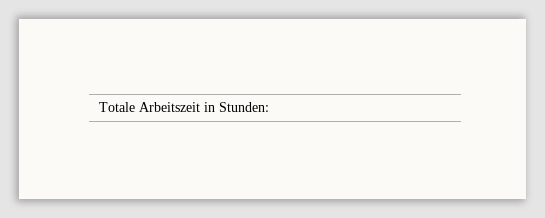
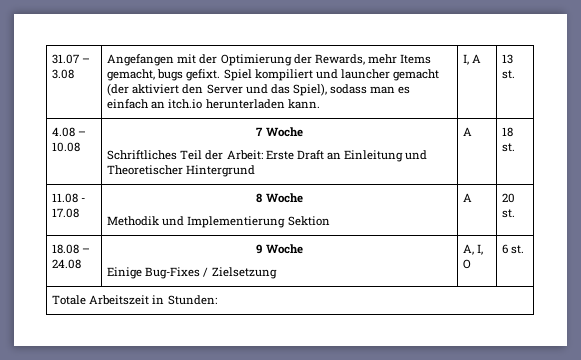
+ 31.07 – 3.08 | Angefangen mit der Optimierung der Rewards, mehr Items gemacht, bugs gefixt. Spiel kompiliert und launcher gemacht (der aktiviert den Server und das Spiel), sodass man es einfach an itch.io herunterladen kann. | I, A | 13 st.
+ 4.08 – 10.08 | 7 Woche
+ Schriftliches Teil der Arbeit: Erste Draft an Einleitung und Theoretischer Hintergrund | A | 18 st.
+ 11.08 - 17.08 | 8 Woche
+ Methodik und Implementierung Sektion | A | 20 st.
+ 18.08 – 24.08 | 9 Woche
+ Einige Bug-Fixes / Zielsetzung | A, I, O | 6 st.

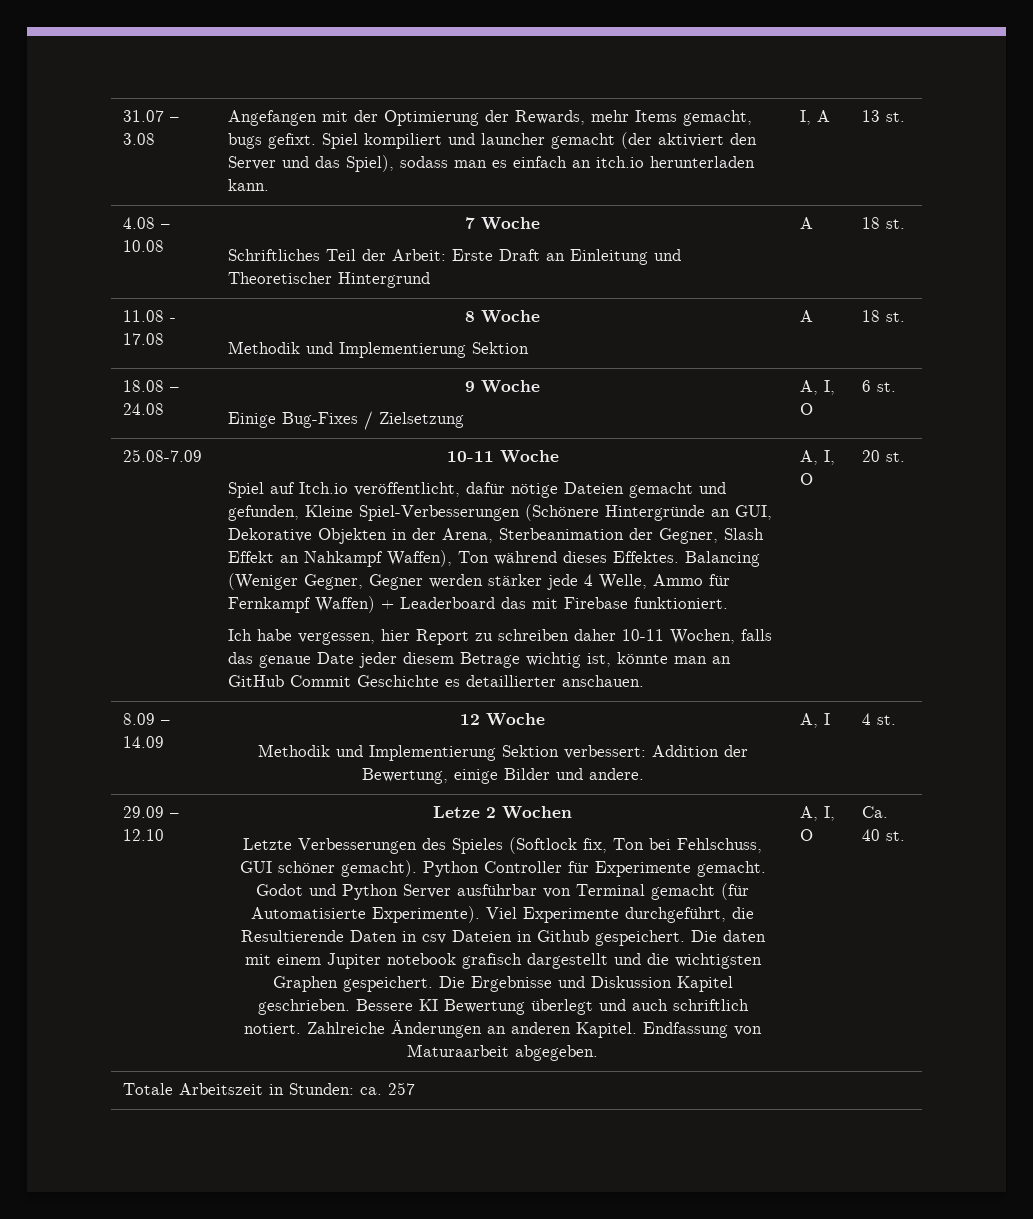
  11.08 - 17.08 | 8 Woche
- Methodik und Implementierung Sektion | A | 20 st.
+ Methodik und Implementierung Sektion | A | 18 st.
+ 25.08-7.09 | 10-11 Woche
+ Spiel auf Itch.io veröffentlicht, dafür nötige Dateien gemacht und gefunden, Kleine Spiel-Verbesserungen (Schönere Hintergründe an GUI, Dekorative Objekten in der Arena, Sterbeanimation der Gegner, Slash Effekt an Nahkampf Waffen), Ton während dieses Effektes. Balancing (Weniger Gegner, Gegner werden stärker jede 4 Welle, Ammo für Fernkampf Waffen) + Leaderboard das mit Firebase funktioniert.
+ Ich habe vergessen, hier Report zu schreiben daher 10-11 Wochen, falls das genaue Date jeder diesem Betrage wichtig ist, könnte man an GitHub Commit Geschichte es detaillierter anschauen. | A, I, O | 20 st.
+ 8.09 – 14.09 | 12 Woche
+ Methodik und Implementierung Sektion verbessert: Addition der Bewertung, einige Bilder und andere. | A, I | 4 st.
+ 29.09 – 12.10 | Letze 2 Wochen
+ Letzte Verbesserungen des Spieles (Softlock fix, Ton bei Fehlschuss, GUI schöner gemacht). Python Controller für Experimente gemacht. Godot und Python Server ausführbar von Terminal gemacht (für Automatisierte Experimente). Viel Experimente durchgeführt, die Resultierende Daten in csv Dateien in Github gespeichert. Die daten mit einem Jupiter notebook grafisch dargestellt und die wichtigsten Graphen gespeichert. Die Ergebnisse und Diskussion Kapitel geschrieben. Bessere KI Bewertung überlegt und auch schriftlich notiert. Zahlreiche Änderungen an anderen Kapitel. Endfassung von Maturaarbeit abgegeben. | A, I, O | Ca. 40 st.
- Totale Arbeitszeit in Stunden:
+ Totale Arbeitszeit in Stunden: ca. 257

